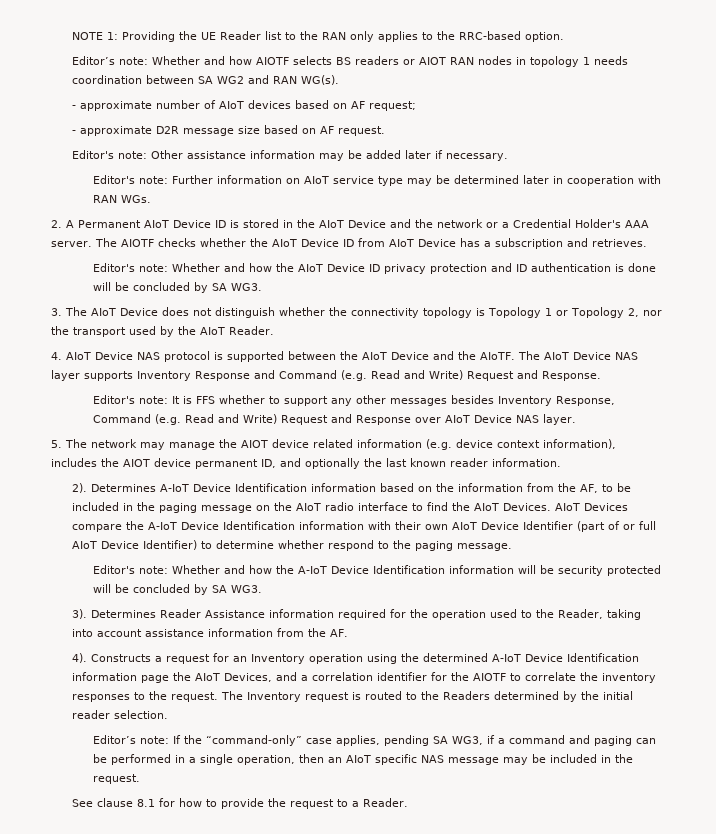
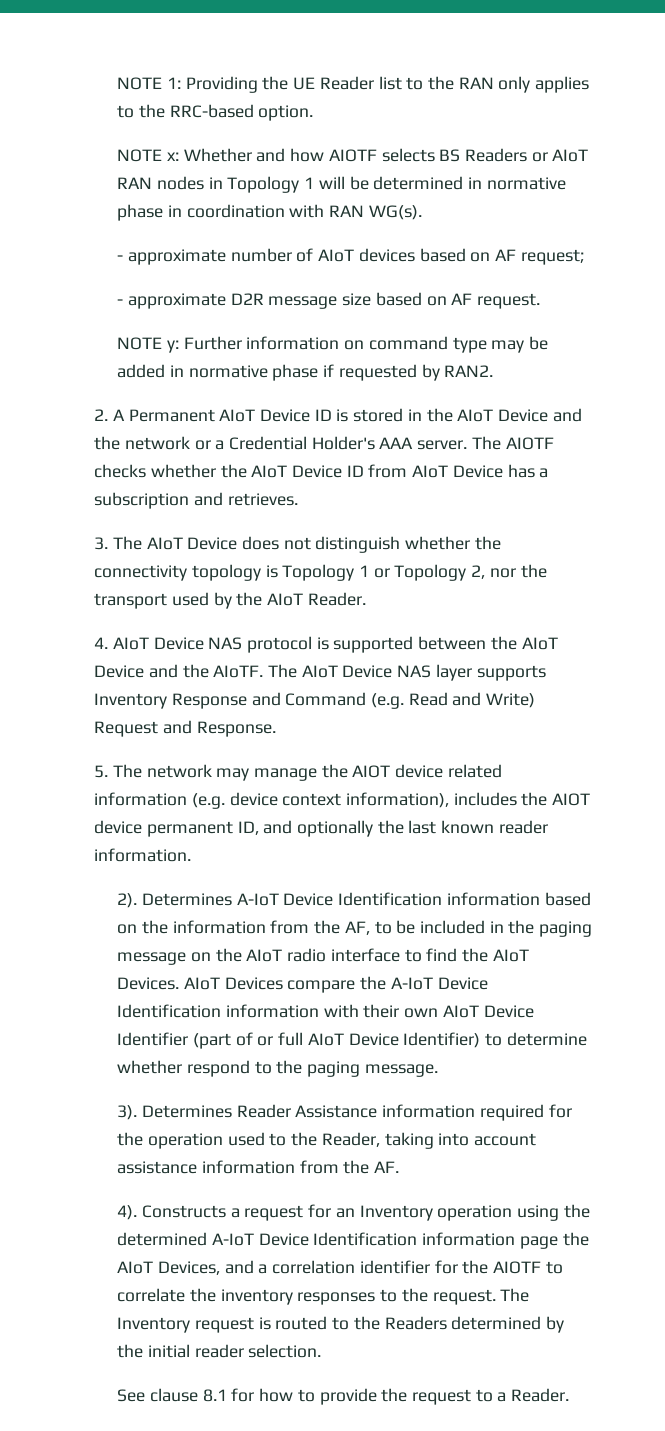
- Editor’s note: Whether and how AIOTF selects BS readers or AIOT RAN nodes in topology 1 needs coordination between SA WG2 and RAN WG(s).
+ NOTE x: Whether and how AIOTF selects BS Readers or AIoT RAN nodes in Topology 1 will be determined in normative phase in coordination with RAN WG(s).
- Editor's note: Other assistance information may be added later if necessary.
- Editor's note: Further information on AIoT service type may be determined later in cooperation with RAN WGs.
+ NOTE y: Further information on command type may be added in normative phase if requested by RAN2.
- Editor's note: Whether and how the AIoT Device ID privacy protection and ID authentication is done will be concluded by SA WG3.
- Editor's note: It is FFS whether to support any other messages besides Inventory Response, Command (e.g. Read and Write) Request and Response over AIoT Device NAS layer.
- Editor's note: Whether and how the A-IoT Device Identification information will be security protected will be concluded by SA WG3.
- Editor’s note: If the “command-only” case applies, pending SA WG3, if a command and paging can be performed in a single operation, then an AIoT specific NAS message may be included in the request.

